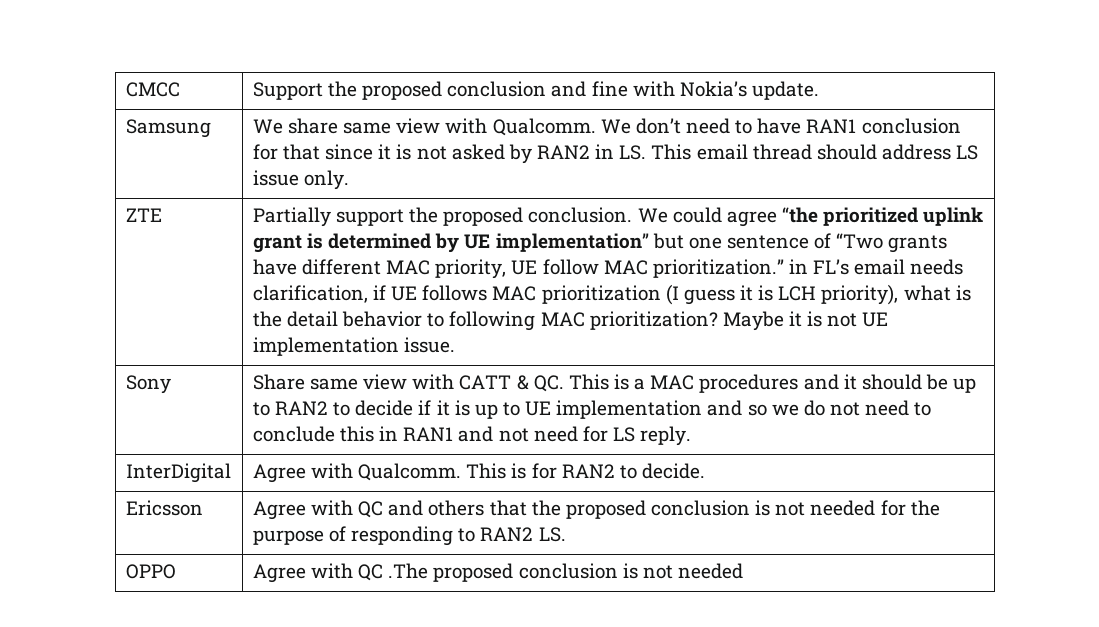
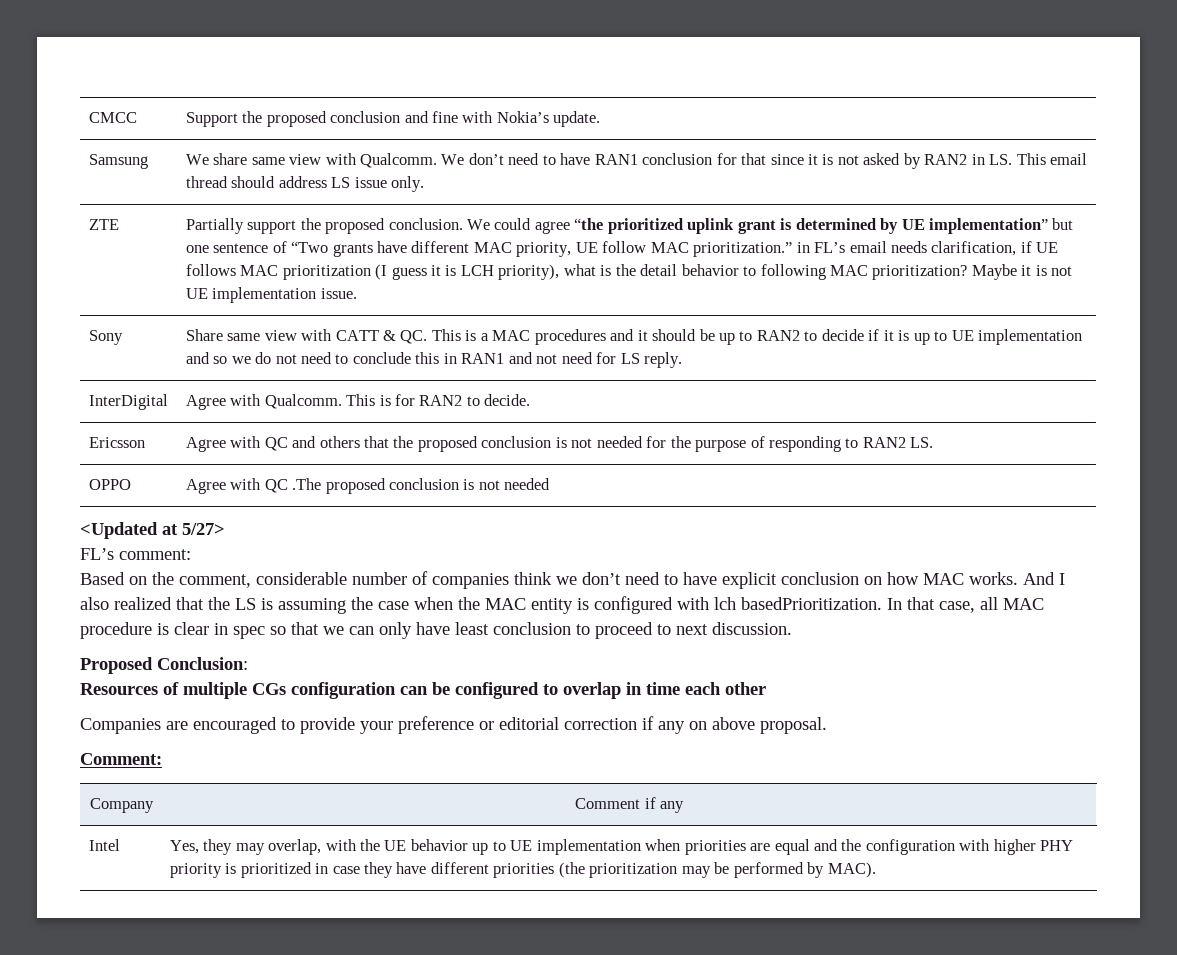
+ <Updated at 5/27>
+ FL’s comment:
+ Based on the comment, considerable number of companies think we don’t need to have explicit conclusion on how MAC works. And I also realized that the LS is assuming the case when the MAC entity is configured with lch basedPrioritization. In that case, all MAC procedure is clear in spec so that we can only have least conclusion to proceed to next discussion.
+ Proposed Conclusion:
+ Resources of multiple CGs configuration can be configured to overlap in time each other
+ Companies are encouraged to provide your preference or editorial correction if any on above proposal.
+ Comment:
+ Company | Comment if any
+ Intel | Yes, they may overlap, with the UE behavior up to UE implementation when priorities are equal and the configuration with higher PHY priority is prioritized in case they have different priorities (the prioritization may be performed by MAC).

